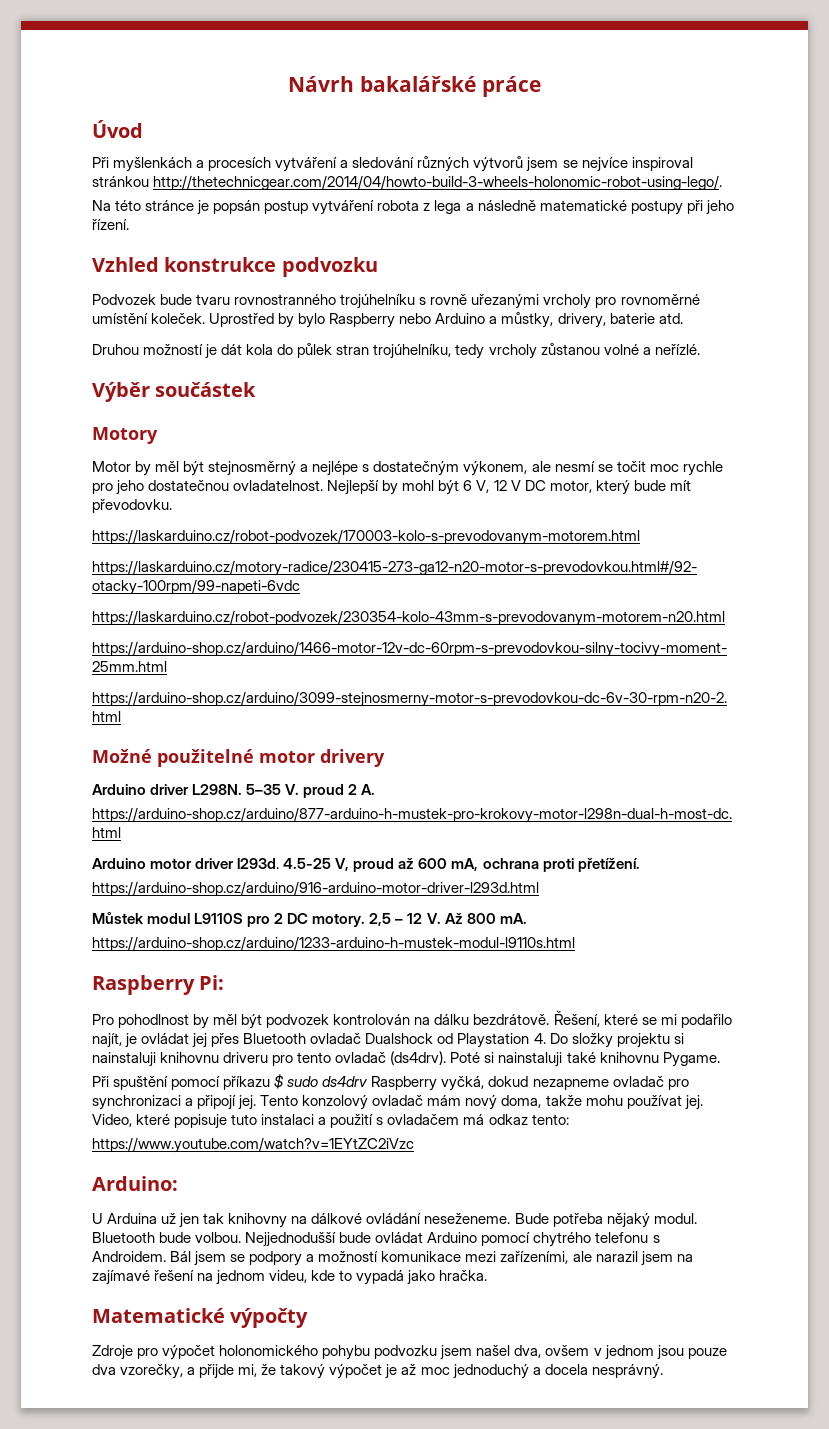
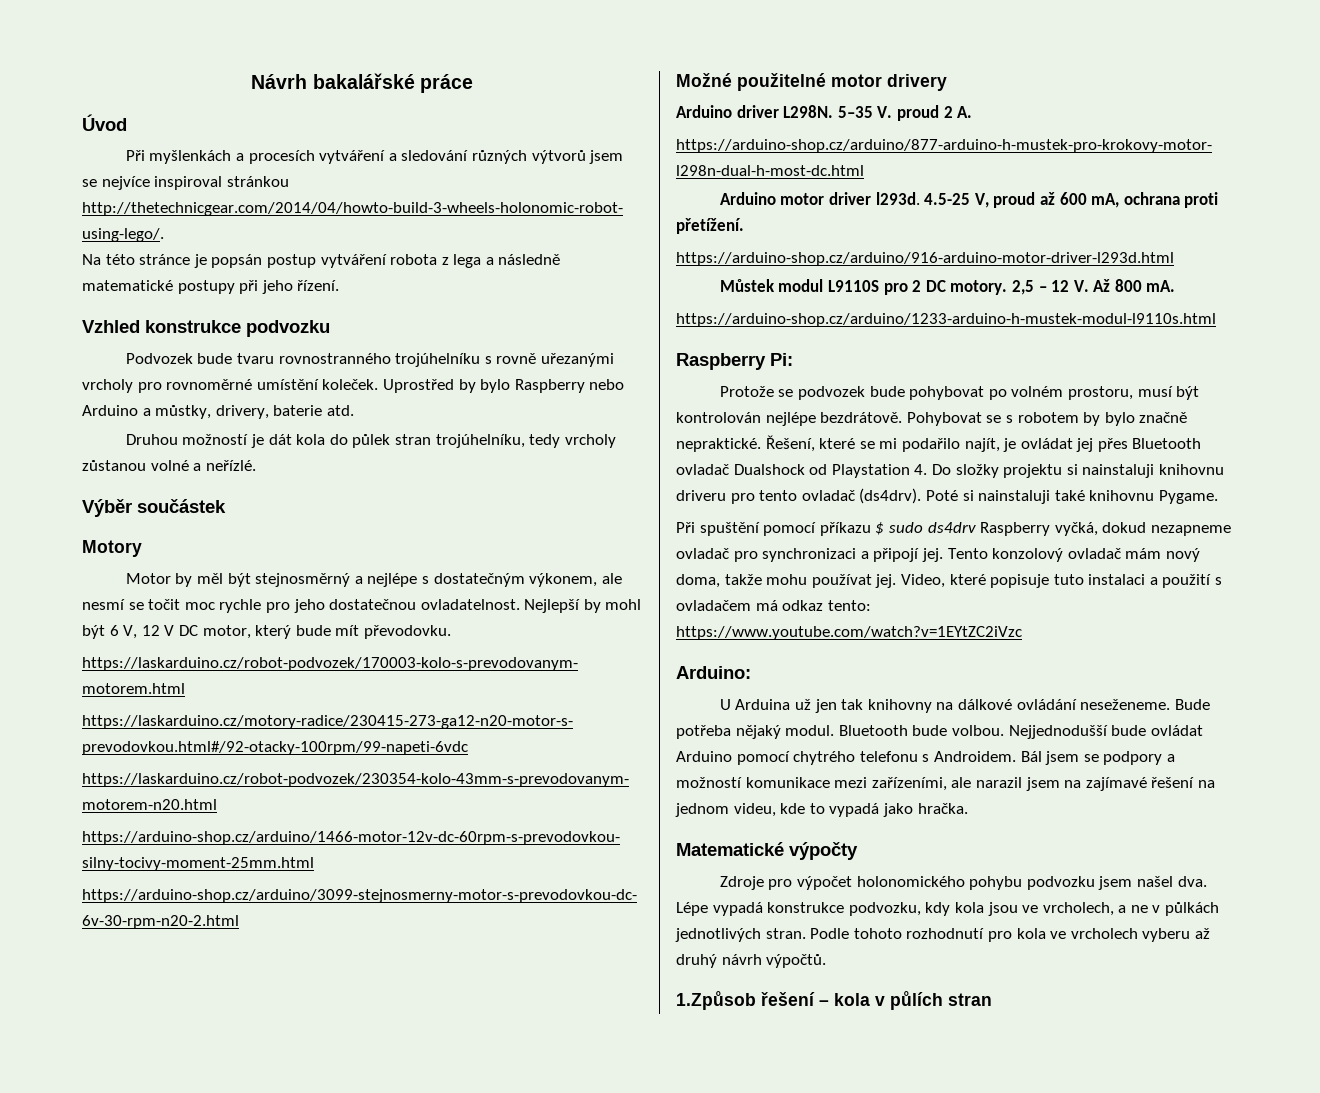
- Pro pohodlnost by měl být podvozek kontrolován na dálku bezdrátově.
+ Protože se podvozek bude pohybovat po volném prostoru, musí být kontrolován nejlépe bezdrátově. Pohybovat se s robotem by bylo značně nepraktické.
- Zdroje pro výpočet holonomického pohybu podvozku jsem našel dva, ovšem v jednom jsou pouze dva vzorečky, a přijde mi, že takový výpočet je až moc jednoduchý a docela nesprávný.
+ Zdroje pro výpočet holonomického pohybu podvozku jsem našel dva. Lépe vypadá konstrukce podvozku, kdy kola jsou ve vrcholech, a ne v půlkách jednotlivých stran. Podle tohoto rozhodnutí pro kola ve vrcholech vyberu až druhý návrh výpočtů.
+ 1.Způsob řešení – kola v půlích stran

